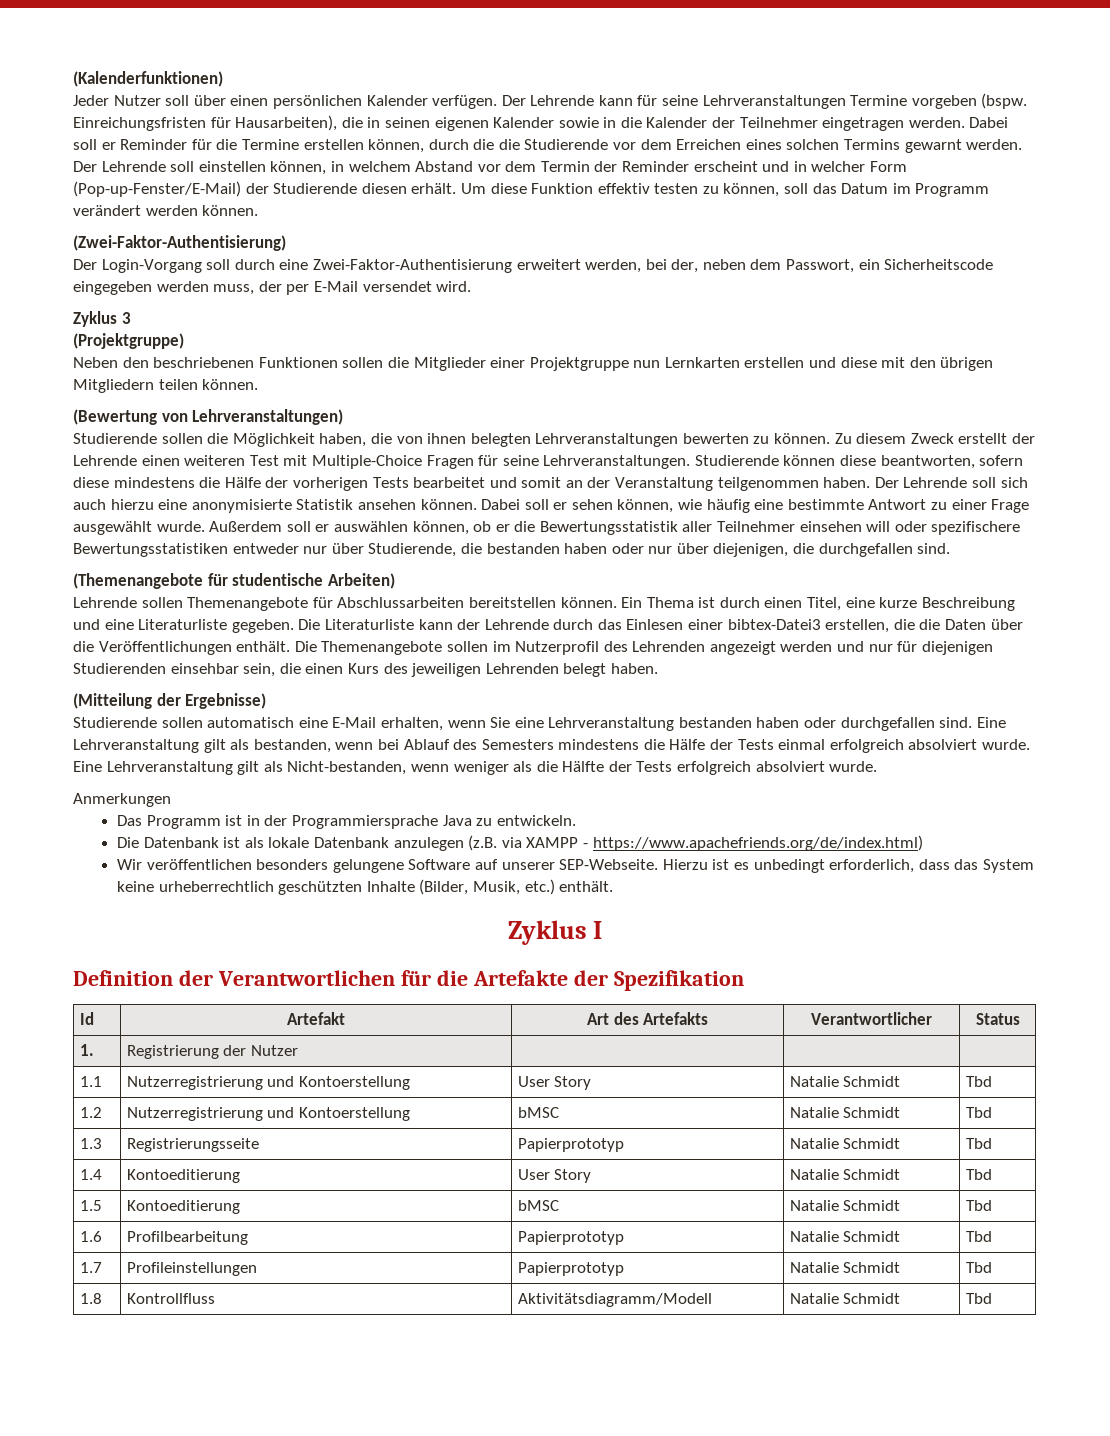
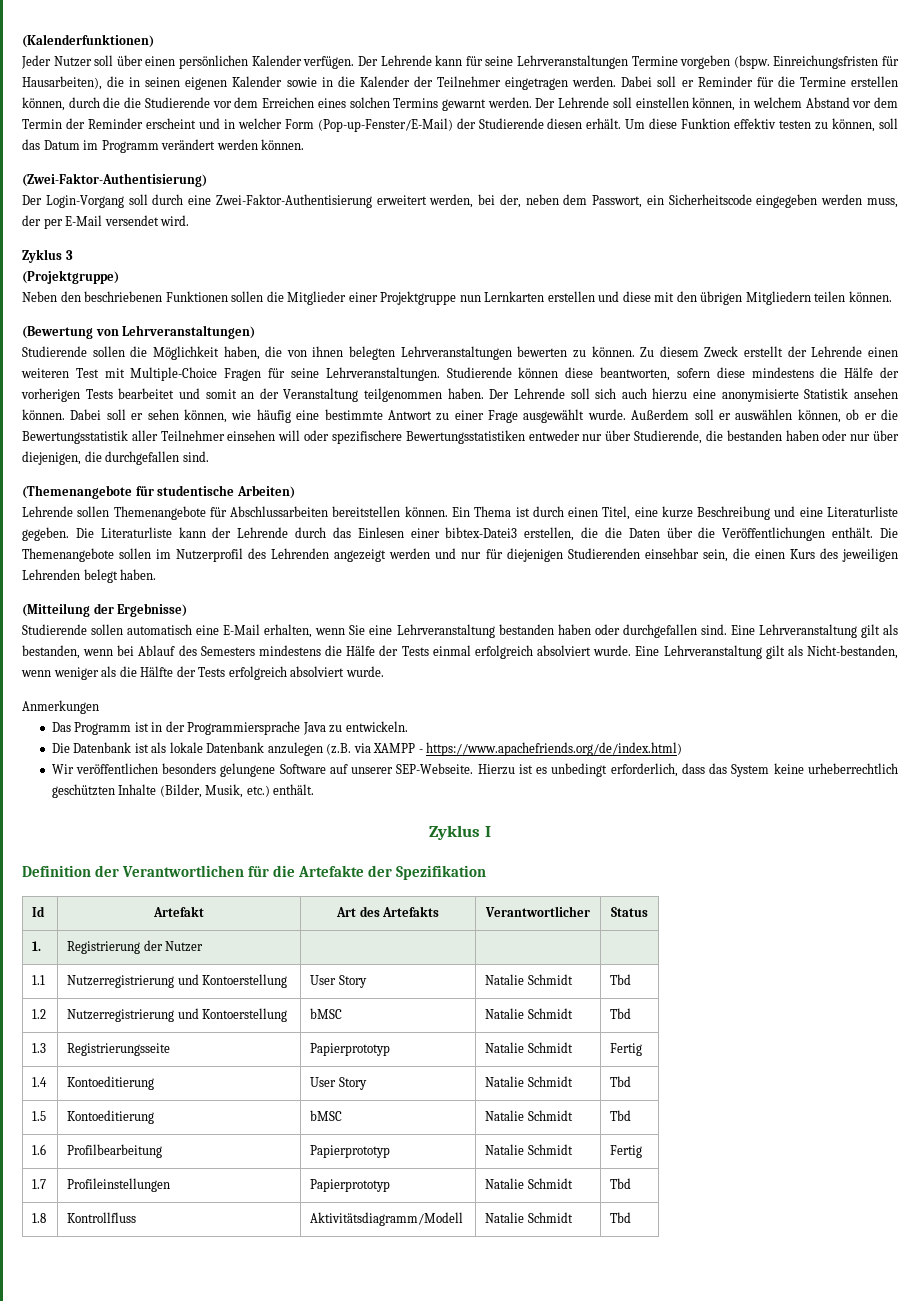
- 1.3 | Registrierungsseite | Papierprototyp | Natalie Schmidt | Tbd
+ 1.3 | Registrierungsseite | Papierprototyp | Natalie Schmidt | Fertig
- 1.6 | Profilbearbeitung | Papierprototyp | Natalie Schmidt | Tbd
+ 1.6 | Profilbearbeitung | Papierprototyp | Natalie Schmidt | Fertig

